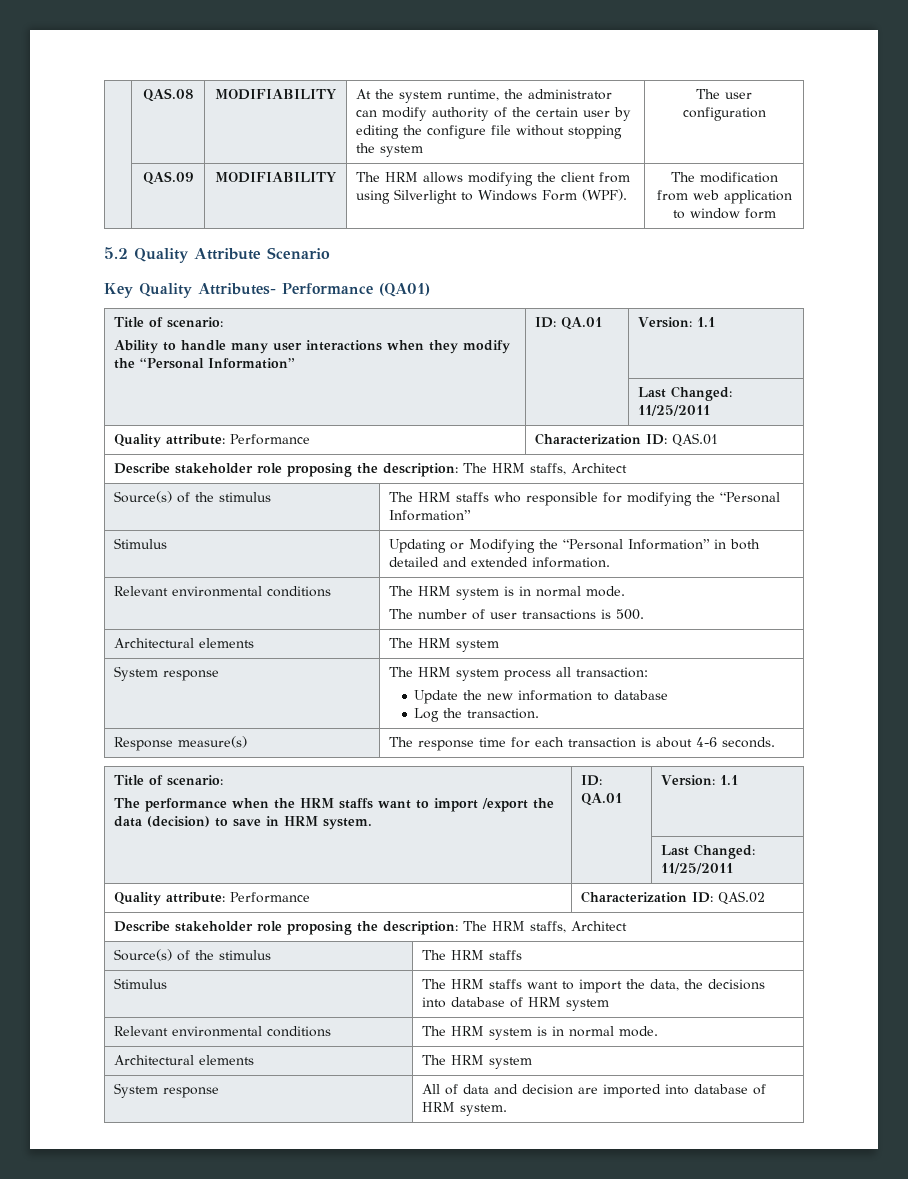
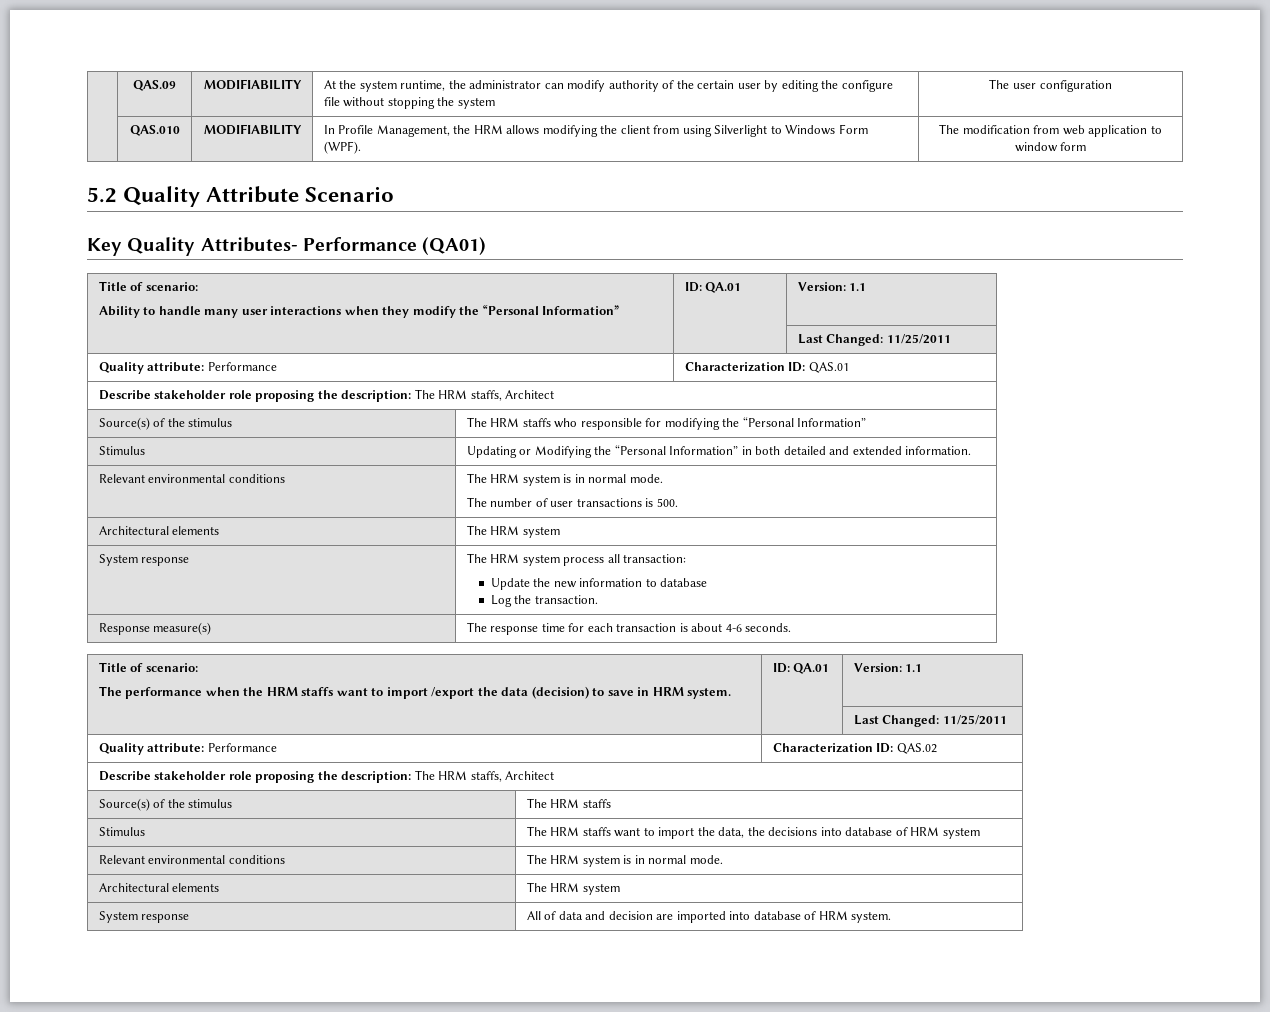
- | QAS.08 | MODIFIABILITY | At the system runtime, the administrator can modify authority of the certain user by editing the configure file without stopping the system | The user configuration
+ | QAS.09 | MODIFIABILITY | At the system runtime, the administrator can modify authority of the certain user by editing the configure file without stopping the system | The user configuration
- | QAS.09 | MODIFIABILITY | The HRM allows modifying the client from using Silverlight to Windows Form (WPF). | The modification from web application to window form
+ | QAS.010 | MODIFIABILITY | In Profile Management, the HRM allows modifying the client from using Silverlight to Windows Form (WPF). | The modification from web application to window form

